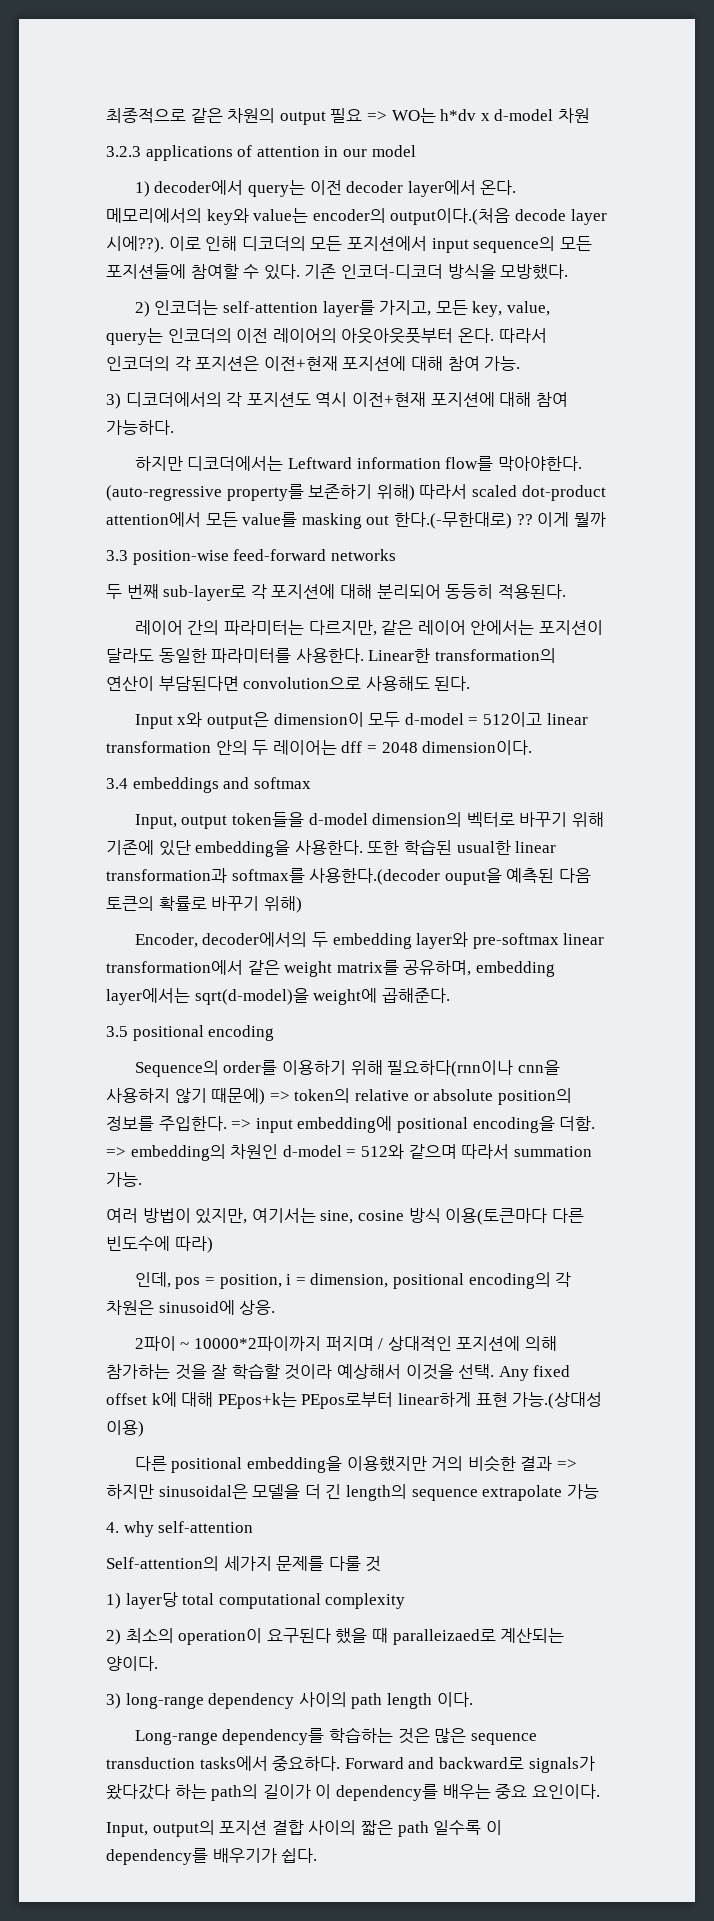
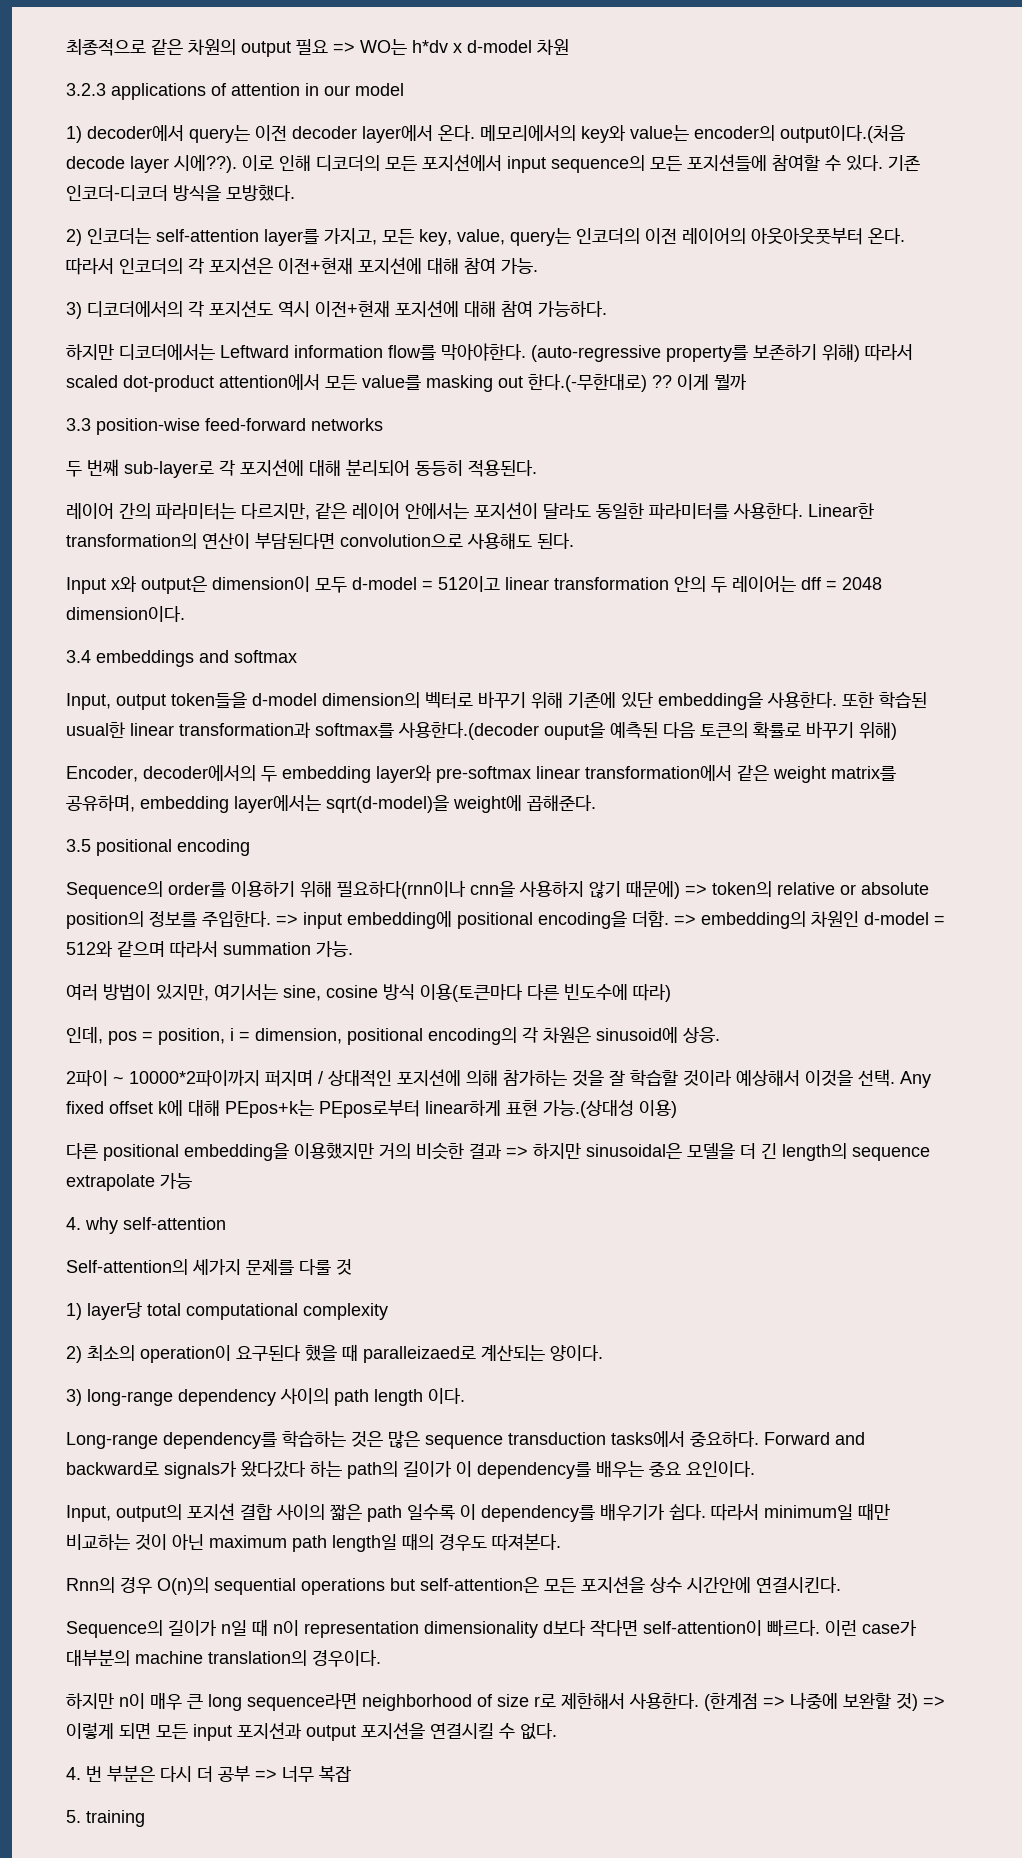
+ 따라서 minimum일 때만 비교하는 것이 아닌 maximum path length일 때의 경우도 따져본다.
+ Rnn의 경우 O(n)의 sequential operations but self-attention은 모든 포지션을 상수 시간안에 연결시킨다.
+ Sequence의 길이가 n일 때 n이 representation dimensionality d보다 작다면 self-attention이 빠르다. 이런 case가 대부분의 machine translation의 경우이다.
+ 하지만 n이 매우 큰 long sequence라면 neighborhood of size r로 제한해서 사용한다. (한계점 => 나중에 보완할 것) => 이렇게 되면 모든 input 포지션과 output 포지션을 연결시킬 수 없다.
+ 4. 번 부분은 다시 더 공부 => 너무 복잡
+ 5. training

